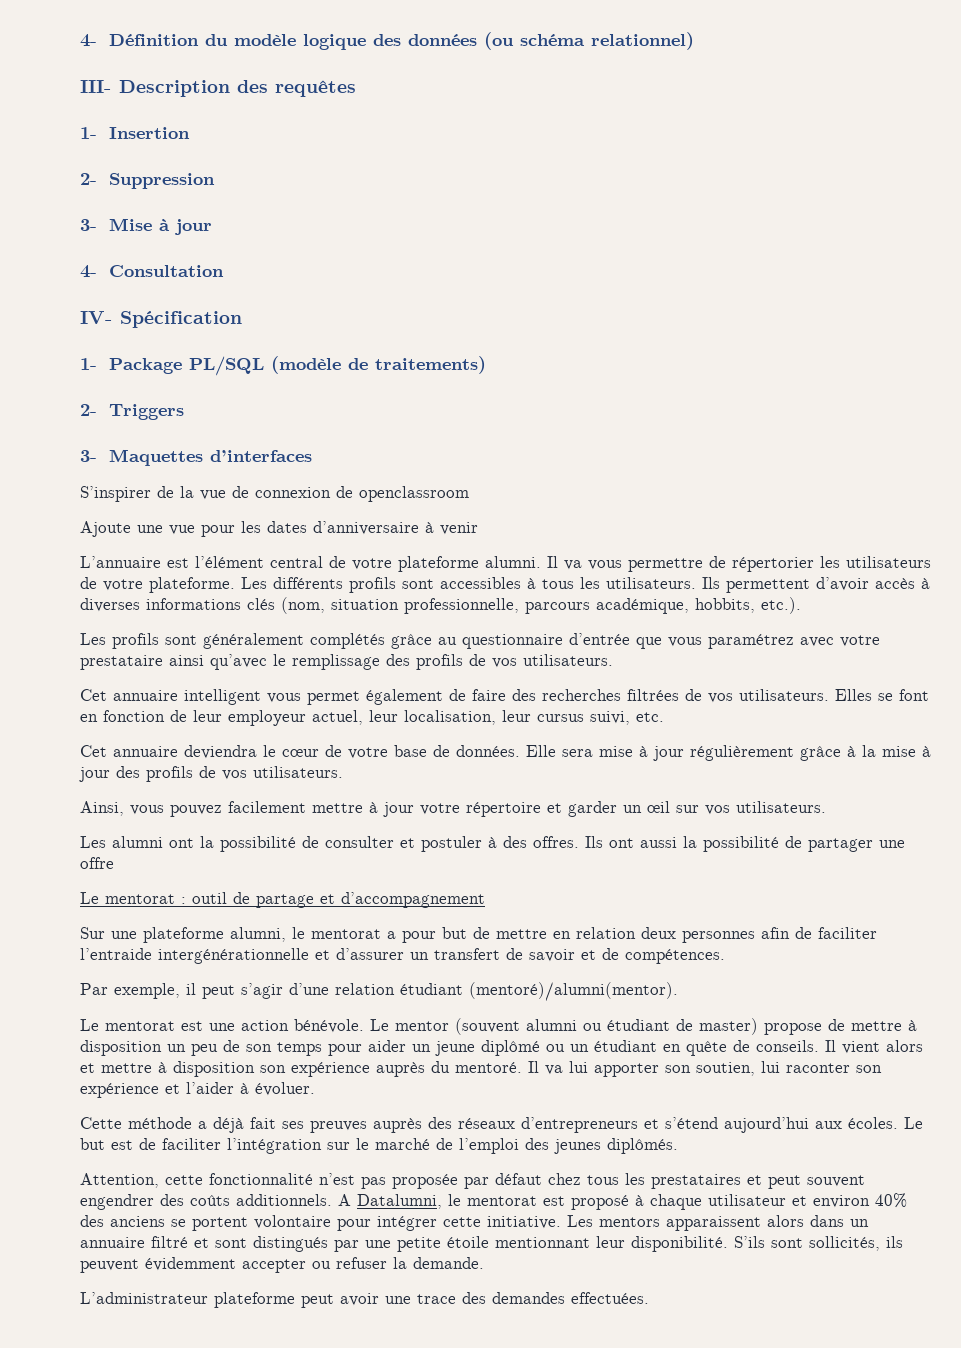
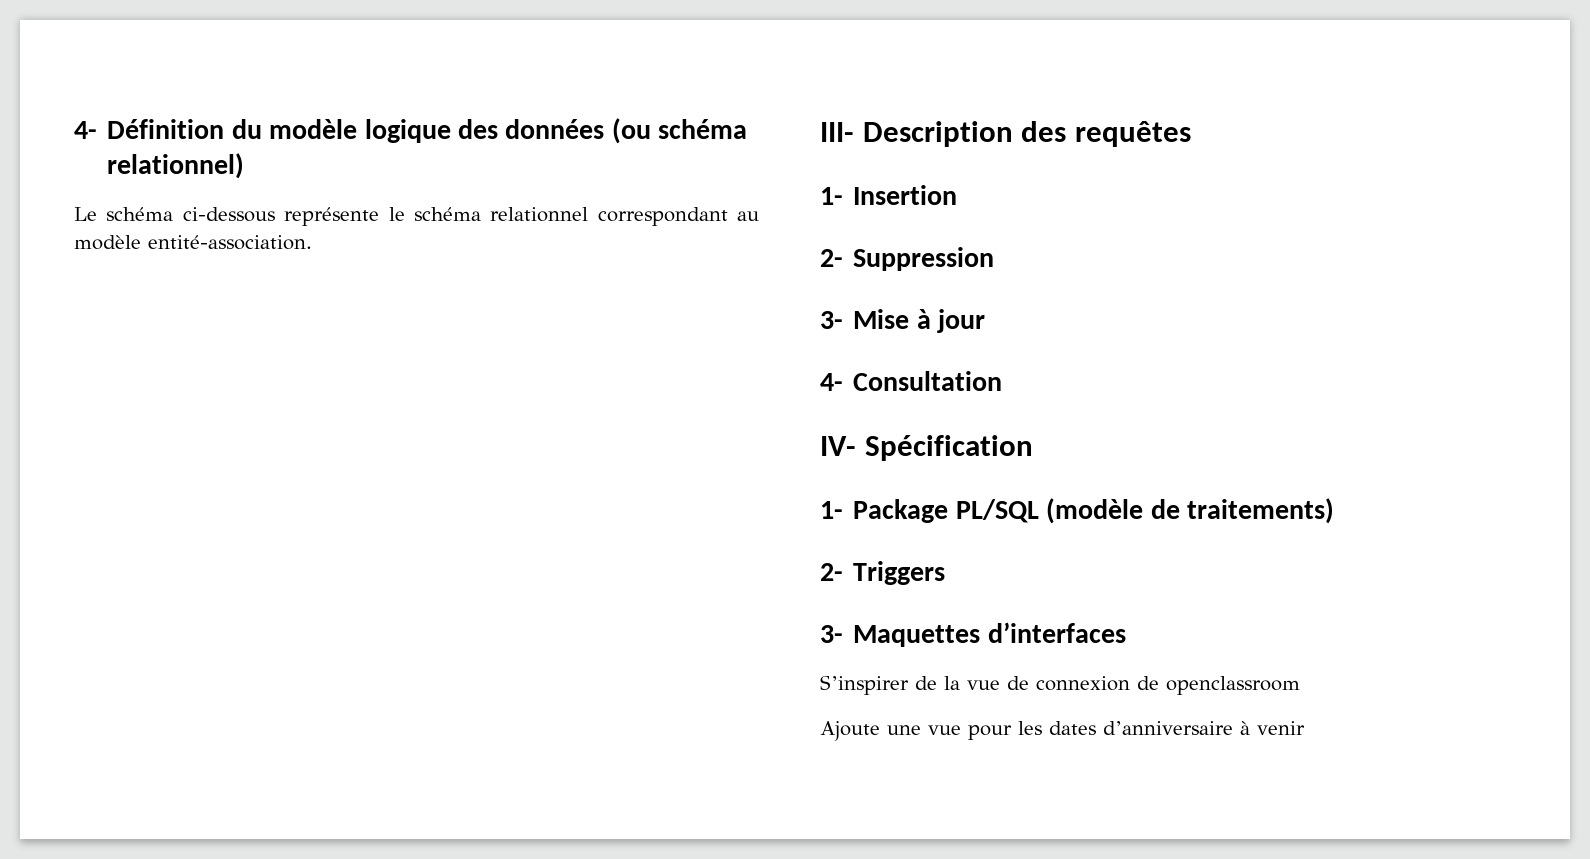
+ Le schéma ci-dessous représente le schéma relationnel correspondant au modèle entité-association.
- L’annuaire est l’élément central de votre plateforme alumni. Il va vous permettre de répertorier les utilisateurs de votre plateforme. Les différents profils sont accessibles à tous les utilisateurs. Ils permettent d’avoir accès à diverses informations clés (nom, situation professionnelle, parcours académique, hobbits, etc.).
- Les profils sont généralement complétés grâce au questionnaire d’entrée que vous paramétrez avec votre prestataire ainsi qu’avec le remplissage des profils de vos utilisateurs.
- Cet annuaire intelligent vous permet également de faire des recherches filtrées de vos utilisateurs. Elles se font en fonction de leur employeur actuel, leur localisation, leur cursus suivi, etc.
- Cet annuaire deviendra le cœur de votre base de données. Elle sera mise à jour régulièrement grâce à la mise à jour des profils de vos utilisateurs.
- Ainsi, vous pouvez facilement mettre à jour votre répertoire et garder un œil sur vos utilisateurs.
- Les alumni ont la possibilité de consulter et postuler à des offres. Ils ont aussi la possibilité de partager une offre
- Le mentorat : outil de partage et d’accompagnement
- Sur une plateforme alumni, le mentorat a pour but de mettre en relation deux personnes afin de faciliter l’entraide intergénérationnelle et d’assurer un transfert de savoir et de compétences.
- Par exemple, il peut s’agir d’une relation étudiant (mentoré)/alumni(mentor).
- Le mentorat est une action bénévole. Le mentor (souvent alumni ou étudiant de master) propose de mettre à disposition un peu de son temps pour aider un jeune diplômé ou un étudiant en quête de conseils. Il vient alors et mettre à disposition son expérience auprès du mentoré. Il va lui apporter son soutien, lui raconter son expérience et l’aider à évoluer.
- Cette méthode a déjà fait ses preuves auprès des réseaux d’entrepreneurs et s’étend aujourd’hui aux écoles. Le but est de faciliter l’intégration sur le marché de l’emploi des jeunes diplômés.
- Attention, cette fonctionnalité n’est pas proposée par défaut chez tous les prestataires et peut souvent engendrer des coûts additionnels. A Datalumni, le mentorat est proposé à chaque utilisateur et environ 40% des anciens se portent volontaire pour intégrer cette initiative. Les mentors apparaissent alors dans un annuaire filtré et sont distingués par une petite étoile mentionnant leur disponibilité. S’ils sont sollicités, ils peuvent évidemment accepter ou refuser la demande.
- L’administrateur plateforme peut avoir une trace des demandes effectuées.

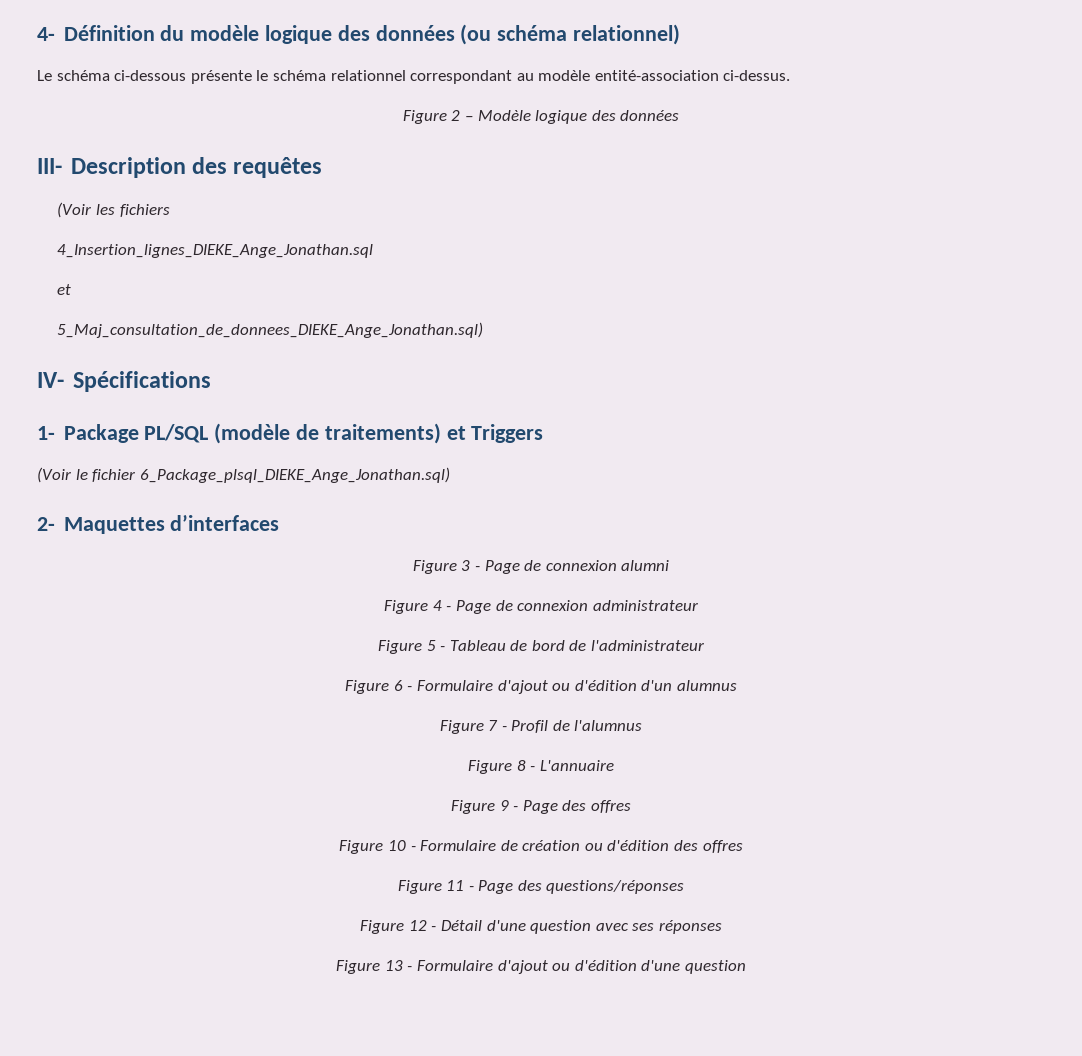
- Le schéma ci-dessous représente le schéma relationnel correspondant au modèle entité-association.
+ Le schéma ci-dessous présente le schéma relationnel correspondant au modèle entité-association ci-dessus.
+ Figure 2 – Modèle logique des données
  III- Description des requêtes
- 1- Insertion
- 2- Suppression
- 3- Mise à jour
- 4- Consultation
- IV- Spécification
+ (Voir les fichiers
+ 4_Insertion_lignes_DIEKE_Ange_Jonathan.sql
+ et
+ 5_Maj_consultation_de_donnees_DIEKE_Ange_Jonathan.sql)
+ IV- Spécifications
- 1- Package PL/SQL (modèle de traitements)
- 2- Triggers
- 3- Maquettes d’interfaces
- S’inspirer de la vue de connexion de openclassroom
- Ajoute une vue pour les dates d’anniversaire à venir
+ 1- Package PL/SQL (modèle de traitements) et Triggers
+ (Voir le fichier 6_Package_plsql_DIEKE_Ange_Jonathan.sql)
+ 2- Maquettes d’interfaces
+ Figure 3 - Page de connexion alumni
+ Figure 4 - Page de connexion administrateur
+ Figure 5 - Tableau de bord de l'administrateur
+ Figure 6 - Formulaire d'ajout ou d'édition d'un alumnus
+ Figure 7 - Profil de l'alumnus
+ Figure 8 - L'annuaire
+ Figure 9 - Page des offres
+ Figure 10 - Formulaire de création ou d'édition des offres
+ Figure 11 - Page des questions/réponses
+ Figure 12 - Détail d'une question avec ses réponses
+ Figure 13 - Formulaire d'ajout ou d'édition d'une question

